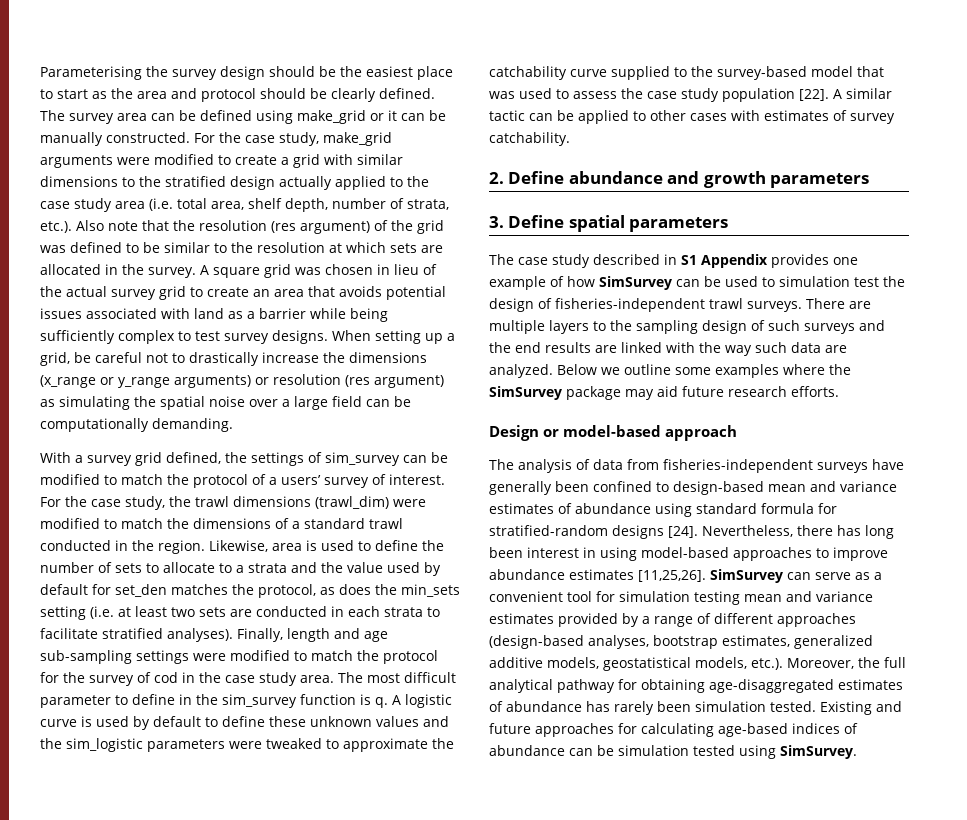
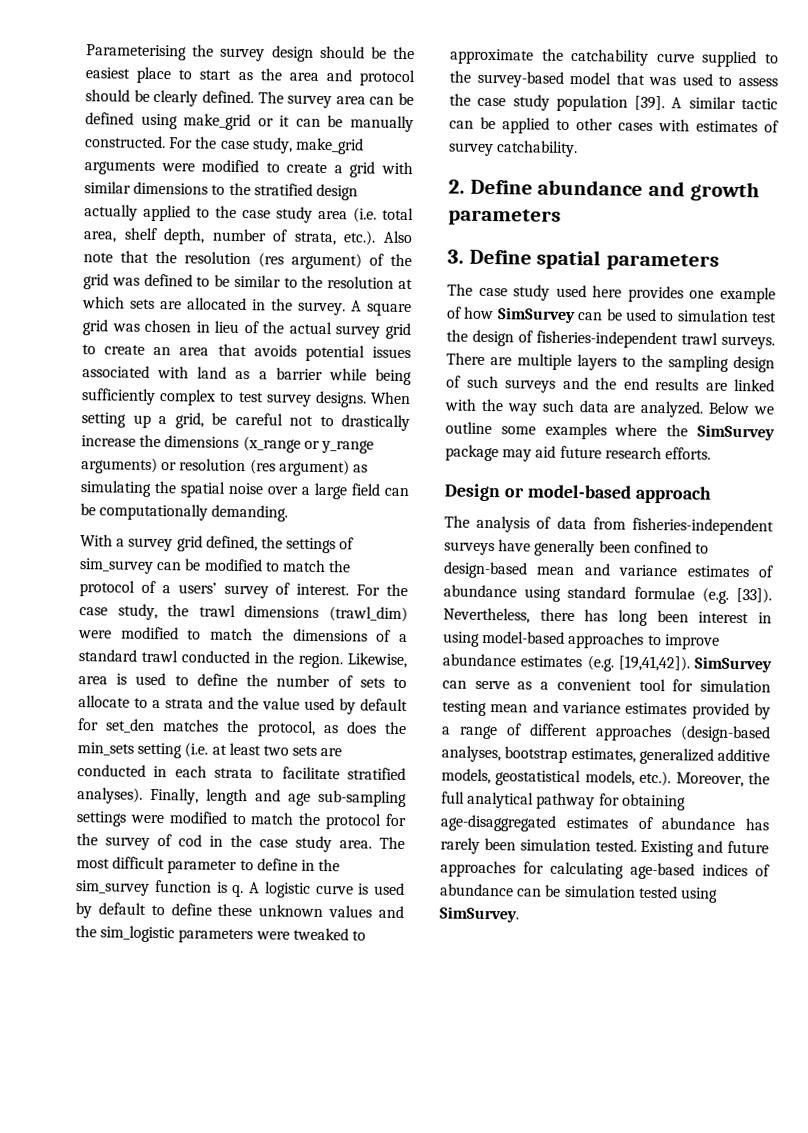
- A logistic curve is used by default to define these unknown values and the sim_logistic parameters were tweaked to approximate the catchability curve supplied to the survey-based model that was used to assess the case study population [22].
+ A logistic curve is used by default to define these unknown values and the sim_logistic parameters were tweaked to approximate the catchability curve supplied to the survey-based model that was used to assess the case study population [39].
- The case study described in S1 Appendix provides one example of how SimSurvey can be used to simulation test the design of fisheries-independent trawl surveys.
+ The case study used here provides one example of how SimSurvey can be used to simulation test the design of fisheries-independent trawl surveys.
- The analysis of data from fisheries-independent surveys have generally been confined to design-based mean and variance estimates of abundance using standard formula for stratified-random designs [24].
+ The analysis of data from fisheries-independent surveys have generally been confined to design-based mean and variance estimates of abundance using standard formulae (e.g. [33]).
- Nevertheless, there has long been interest in using model-based approaches to improve abundance estimates [11,25,26].
+ Nevertheless, there has long been interest in using model-based approaches to improve abundance estimates (e.g. [19,41,42]).

